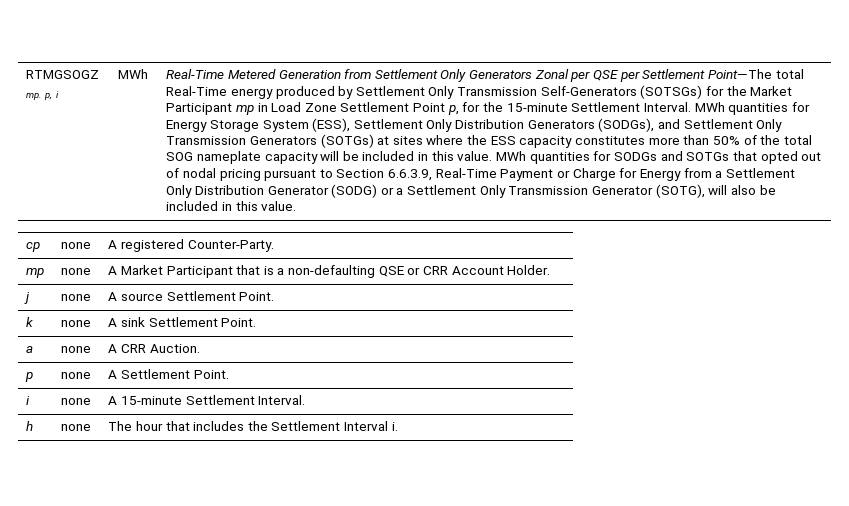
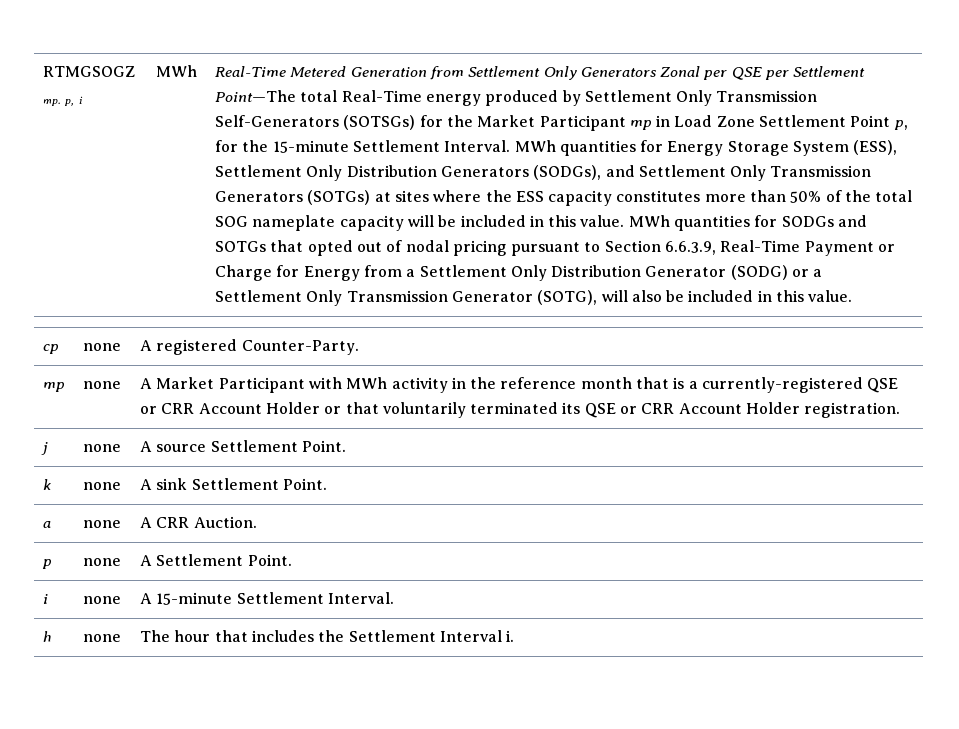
- mp | none | A Market Participant that is a non-defaulting QSE or CRR Account Holder.
+ mp | none | A Market Participant with MWh activity in the reference month that is a currently-registered QSE or CRR Account Holder or that voluntarily terminated its QSE or CRR Account Holder registration.

